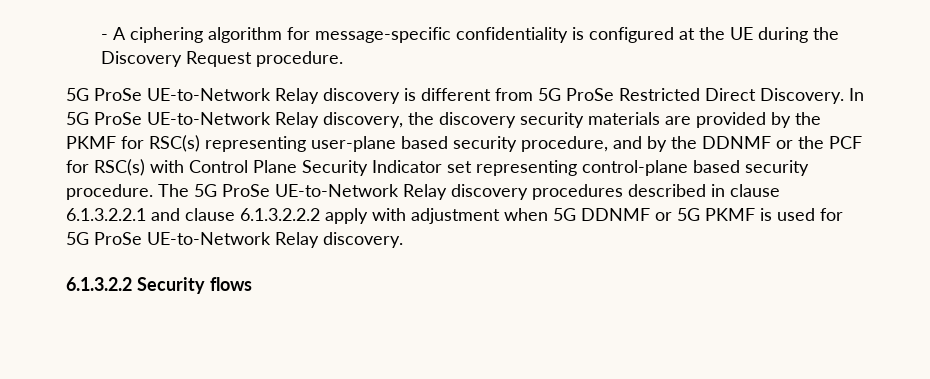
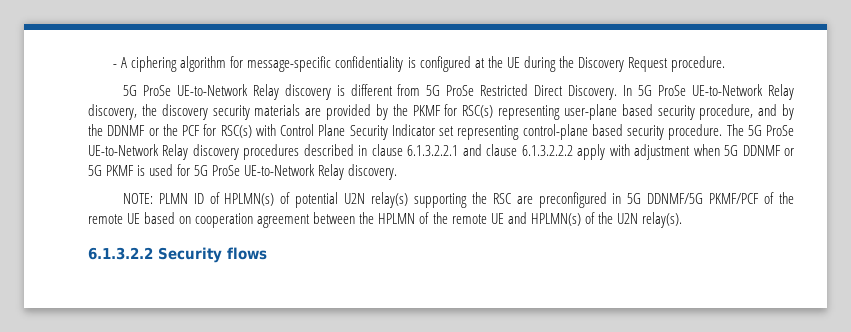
+ NOTE: PLMN ID of HPLMN(s) of potential U2N relay(s) supporting the RSC are preconfigured in 5G DDNMF/5G PKMF/PCF of the remote UE based on cooperation agreement between the HPLMN of the remote UE and HPLMN(s) of the U2N relay(s).

